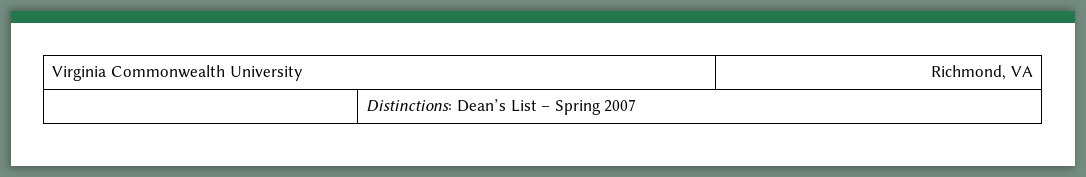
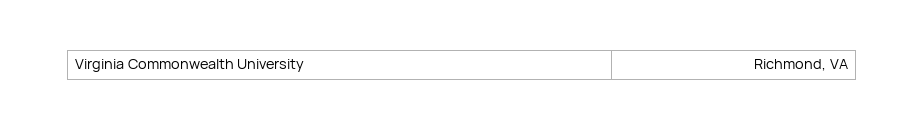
- | Distinctions: Dean’s List – Spring 2007

